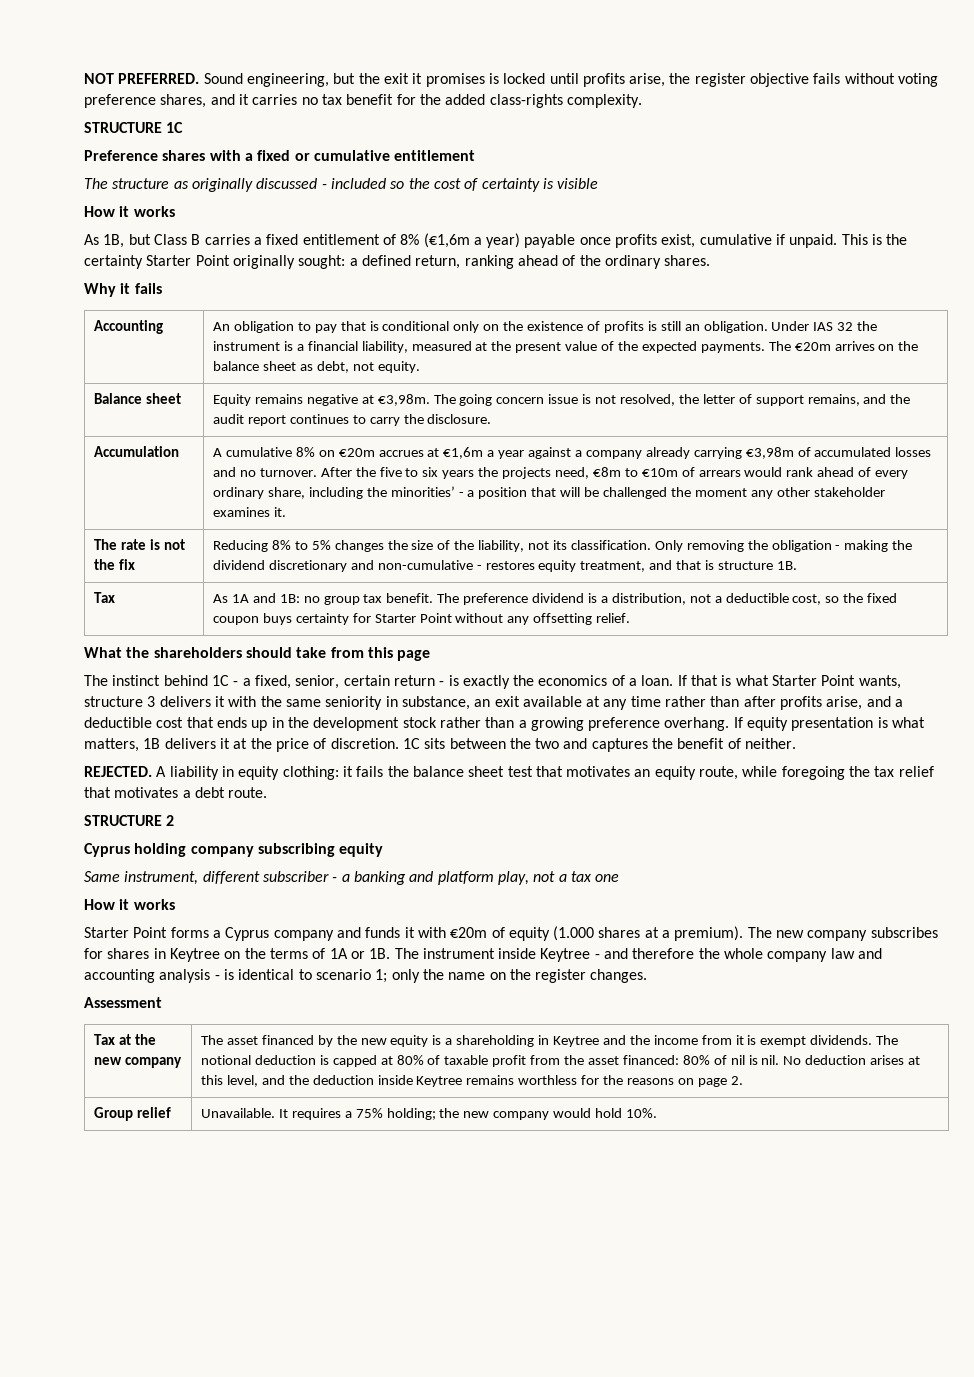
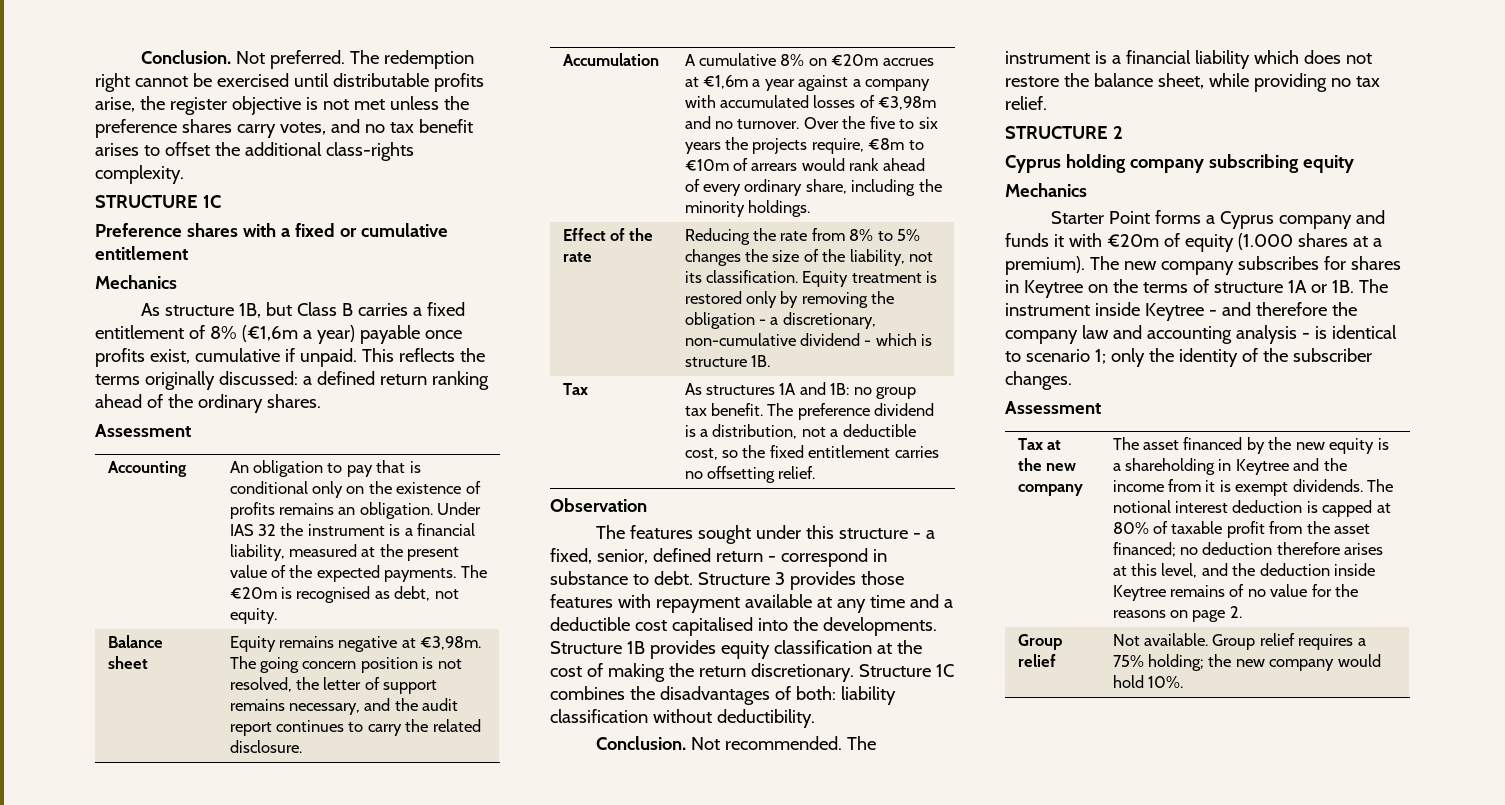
- NOT PREFERRED. Sound engineering, but the exit it promises is locked until profits arise, the register objective fails without voting preference shares, and it carries no tax benefit for the added class-rights complexity.
+ Conclusion. Not preferred. The redemption right cannot be exercised until distributable profits arise, the register objective is not met unless the preference shares carry votes, and no tax benefit arises to offset the additional class-rights complexity.
  Preference shares with a fixed or cumulative entitlement
- The structure as originally discussed - included so the cost of certainty is visible
- How it works
- As 1B, but Class B carries a fixed entitlement of 8% (€1,6m a year) payable once profits exist, cumulative if unpaid.
+ Mechanics
+ As structure 1B, but Class B carries a fixed entitlement of 8% (€1,6m a year) payable once profits exist, cumulative if unpaid.
- This is the certainty Starter Point originally sought: a defined return, ranking ahead of the ordinary shares.
- Why it fails
+ This reflects the terms originally discussed: a defined return ranking ahead of the ordinary shares.
+ Assessment
- An obligation to pay that is conditional only on the existence of profits is still an obligation.
+ An obligation to pay that is conditional only on the existence of profits remains an obligation.
- The €20m arrives on the balance sheet as debt, not equity.
+ The €20m is recognised as debt, not equity.
- Balance sheet | Equity remains negative at €3,98m. The going concern issue is not resolved, the letter of support remains, and the audit report continues to carry the disclosure.
+ Balance sheet | Equity remains negative at €3,98m. The going concern position is not resolved, the letter of support remains necessary, and the audit report continues to carry the related disclosure.
- A cumulative 8% on €20m accrues at €1,6m a year against a company already carrying €3,98m of accumulated losses and no turnover.
+ A cumulative 8% on €20m accrues at €1,6m a year against a company with accumulated losses of €3,98m and no turnover.
- After the five to six years the projects need, €8m to €10m of arrears would rank ahead of every ordinary share, including the minorities’ - a position that will be challenged the moment any other stakeholder examines it.
- The rate is not the fix | Reducing 8% to 5% changes the size of the liability, not its classification. Only removing the obligation - making the dividend discretionary and non-cumulative - restores equity treatment, and that is structure 1B.
+ Over the five to six years the projects require, €8m to €10m of arrears would rank ahead of every ordinary share, including the minority holdings.
+ Effect of the rate | Reducing the rate from 8% to 5% changes the size of the liability, not its classification. Equity treatment is restored only by removing the obligation - a discretionary, non-cumulative dividend - which is structure 1B.
- Tax | As 1A and 1B: no group tax benefit. The preference dividend is a distribution, not a deductible cost, so the fixed coupon buys certainty for Starter Point without any offsetting relief.
- What the shareholders should take from this page
- The instinct behind 1C - a fixed, senior, certain return - is exactly the economics of a loan. If that is what Starter Point wants, structure 3 delivers it with the same seniority in substance, an exit available at any time rather than after profits arise, and a deductible cost that ends up in the development stock rather than a growing preference overhang. If equity presentation is what matters, 1B delivers it at the price of discretion. 1C sits between the two and captures the benefit of neither.
- REJECTED. A liability in equity clothing: it fails the balance sheet test that motivates an equity route, while foregoing the tax relief that motivates a debt route.
+ Tax | As structures 1A and 1B: no group tax benefit. The preference dividend is a distribution, not a deductible cost, so the fixed entitlement carries no offsetting relief.
+ Observation
+ The features sought under this structure - a fixed, senior, defined return - correspond in substance to debt. Structure 3 provides those features with repayment available at any time and a deductible cost capitalised into the developments. Structure 1B provides equity classification at the cost of making the return discretionary. Structure 1C combines the disadvantages of both: liability classification without deductibility.
+ Conclusion. Not recommended. The instrument is a financial liability which does not restore the balance sheet, while providing no tax relief.
  Cyprus holding company subscribing equity
- Same instrument, different subscriber - a banking and platform play, not a tax one
- How it works
+ Mechanics
- The new company subscribes for shares in Keytree on the terms of 1A or 1B.
+ The new company subscribes for shares in Keytree on the terms of structure 1A or 1B.
- The instrument inside Keytree - and therefore the whole company law and accounting analysis - is identical to scenario 1; only the name on the register changes.
+ The instrument inside Keytree - and therefore the company law and accounting analysis - is identical to scenario 1; only the identity of the subscriber changes.
- The notional deduction is capped at 80% of taxable profit from the asset financed: 80% of nil is nil. No deduction arises at this level, and the deduction inside Keytree remains worthless for the reasons on page 2.
+ The notional interest deduction is capped at 80% of taxable profit from the asset financed; no deduction therefore arises at this level, and the deduction inside Keytree remains of no value for the reasons on page 2.
- Group relief | Unavailable. It requires a 75% holding; the new company would hold 10%.
+ Group relief | Not available. Group relief requires a 75% holding; the new company would hold 10%.

